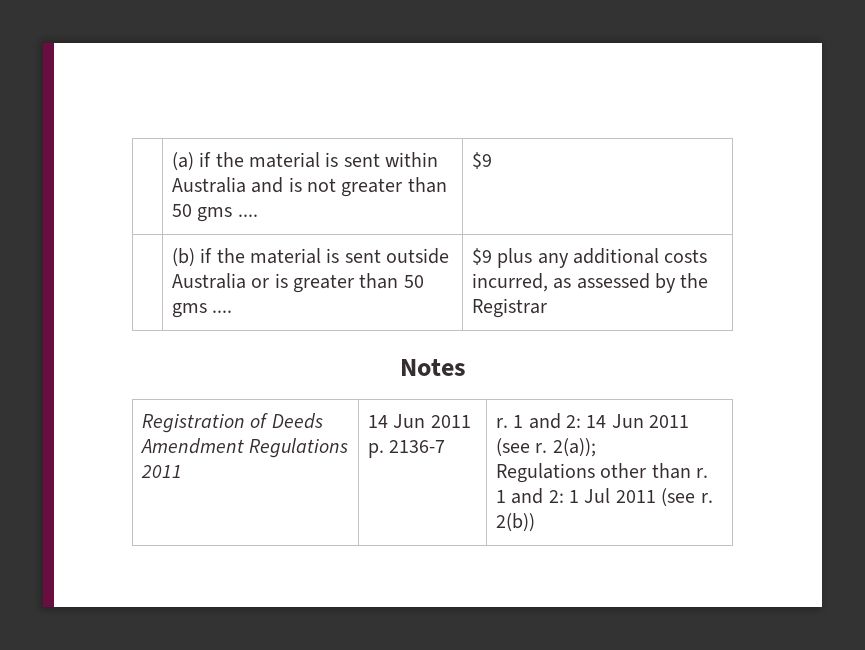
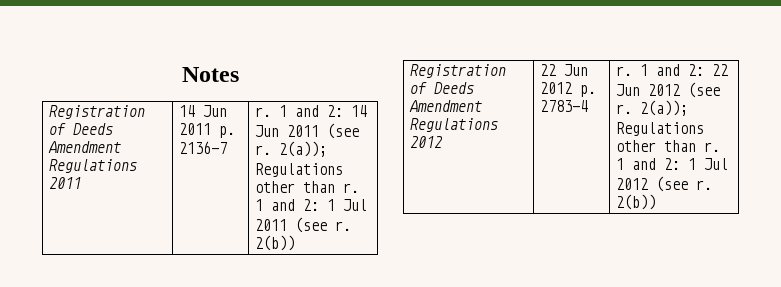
- | (a) if the material is sent within Australia and is not greater than 50 gms .... | $9
- | (b) if the material is sent outside Australia or is greater than 50 gms .... | $9 plus any additional costs incurred, as assessed by the Registrar
+ Registration of Deeds Amendment Regulations 2012 | 22 Jun 2012 p. 2783-4 | r. 1 and 2: 22 Jun 2012 (see r. 2(a));
+ Regulations other than r. 1 and 2: 1 Jul 2012 (see r. 2(b))

